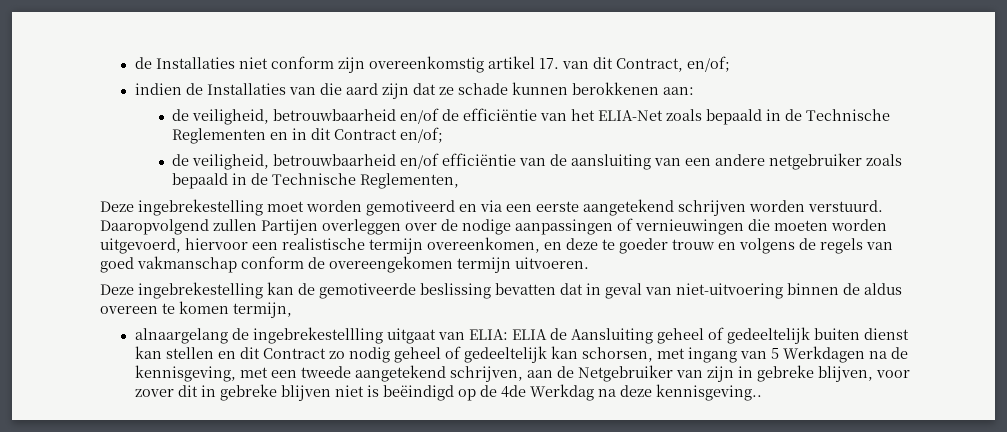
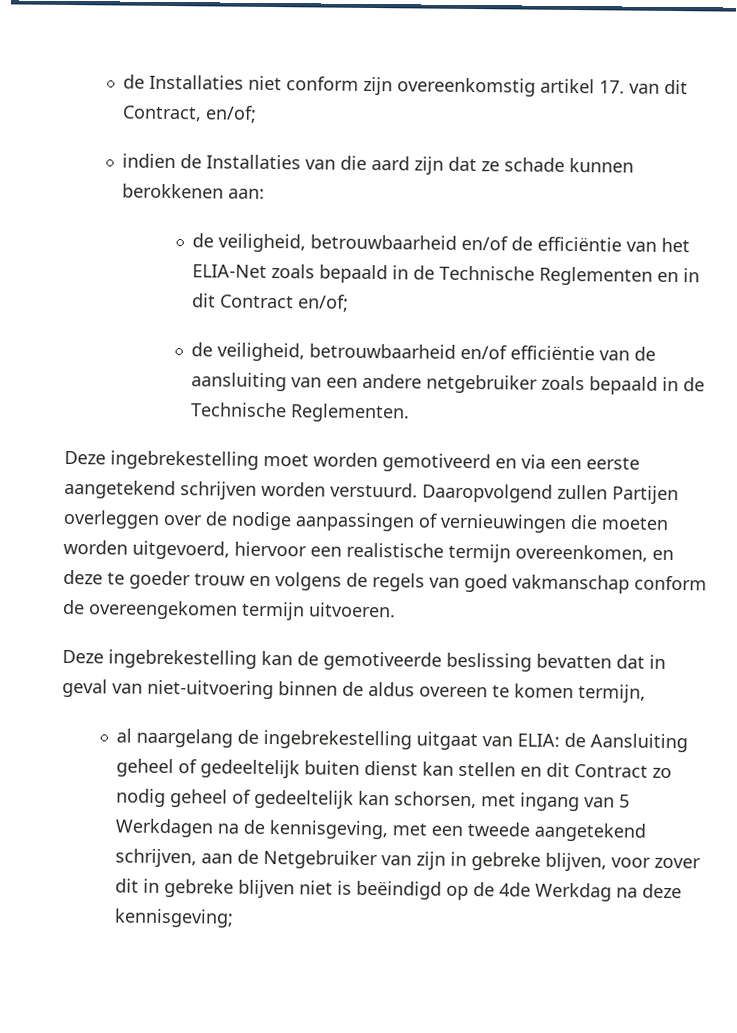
- de veiligheid, betrouwbaarheid en/of efficiëntie van de aansluiting van een andere netgebruiker zoals bepaald in de Technische Reglementen,
+ de veiligheid, betrouwbaarheid en/of efficiëntie van de aansluiting van een andere netgebruiker zoals bepaald in de Technische Reglementen.
- alnaargelang de ingebrekestellling uitgaat van ELIA: ELIA de Aansluiting geheel of gedeeltelijk buiten dienst kan stellen en dit Contract zo nodig geheel of gedeeltelijk kan schorsen, met ingang van 5 Werkdagen na de kennisgeving, met een tweede aangetekend schrijven, aan de Netgebruiker van zijn in gebreke blijven, voor zover dit in gebreke blijven niet is beëindigd op de 4de Werkdag na deze kennisgeving..
+ al naargelang de ingebrekestelling uitgaat van ELIA: de Aansluiting geheel of gedeeltelijk buiten dienst kan stellen en dit Contract zo nodig geheel of gedeeltelijk kan schorsen, met ingang van 5 Werkdagen na de kennisgeving, met een tweede aangetekend schrijven, aan de Netgebruiker van zijn in gebreke blijven, voor zover dit in gebreke blijven niet is beëindigd op de 4de Werkdag na deze kennisgeving;

